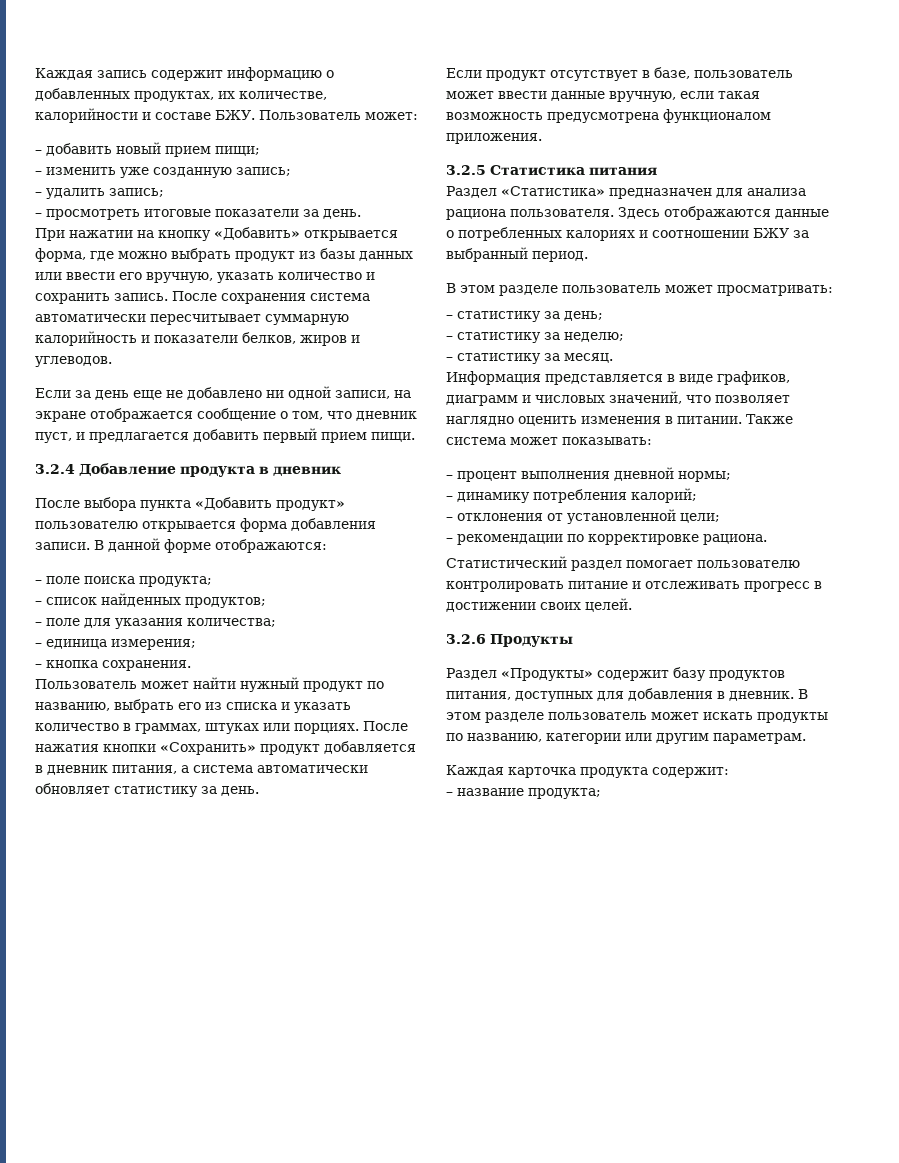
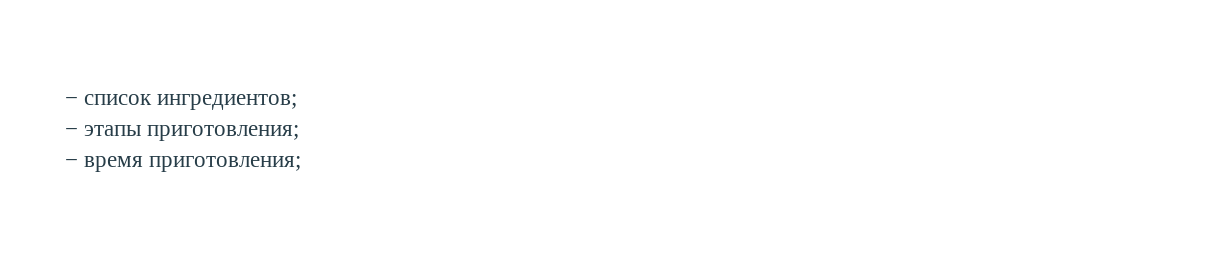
- Каждая запись содержит информацию о добавленных продуктах, их количестве, калорийности и составе БЖУ. Пользователь может:
- – добавить новый прием пищи;
- – изменить уже созданную запись;
- – удалить запись;
- – просмотреть итоговые показатели за день.
- При нажатии на кнопку «Добавить» открывается форма, где можно выбрать продукт из базы данных или ввести его вручную, указать количество и сохранить запись. После сохранения система автоматически пересчитывает суммарную калорийность и показатели белков, жиров и углеводов.
- Если за день еще не добавлено ни одной записи, на экране отображается сообщение о том, что дневник пуст, и предлагается добавить первый прием пищи.
- 3.2.4 Добавление продукта в дневник
- После выбора пункта «Добавить продукт» пользователю открывается форма добавления записи. В данной форме отображаются:
- – поле поиска продукта;
- – список найденных продуктов;
- – поле для указания количества;
- – единица измерения;
- – кнопка сохранения.
- Пользователь может найти нужный продукт по названию, выбрать его из списка и указать количество в граммах, штуках или порциях. После нажатия кнопки «Сохранить» продукт добавляется в дневник питания, а система автоматически обновляет статистику за день.
- Если продукт отсутствует в базе, пользователь может ввести данные вручную, если такая возможность предусмотрена функционалом приложения.
- 3.2.5 Статистика питания
- Раздел «Статистика» предназначен для анализа рациона пользователя. Здесь отображаются данные о потребленных калориях и соотношении БЖУ за выбранный период.
- В этом разделе пользователь может просматривать:
- – статистику за день;
- – статистику за неделю;
- – статистику за месяц.
- Информация представляется в виде графиков, диаграмм и числовых значений, что позволяет наглядно оценить изменения в питании. Также система может показывать:
- – процент выполнения дневной нормы;
- – динамику потребления калорий;
- – отклонения от установленной цели;
- – рекомендации по корректировке рациона.
- Статистический раздел помогает пользователю контролировать питание и отслеживать прогресс в достижении своих целей.
- 3.2.6 Продукты
- Раздел «Продукты» содержит базу продуктов питания, доступных для добавления в дневник. В этом разделе пользователь может искать продукты по названию, категории или другим параметрам.
- Каждая карточка продукта содержит:
- – название продукта;
+ − список ингредиентов;
+ − этапы приготовления;
+ − время приготовления;

